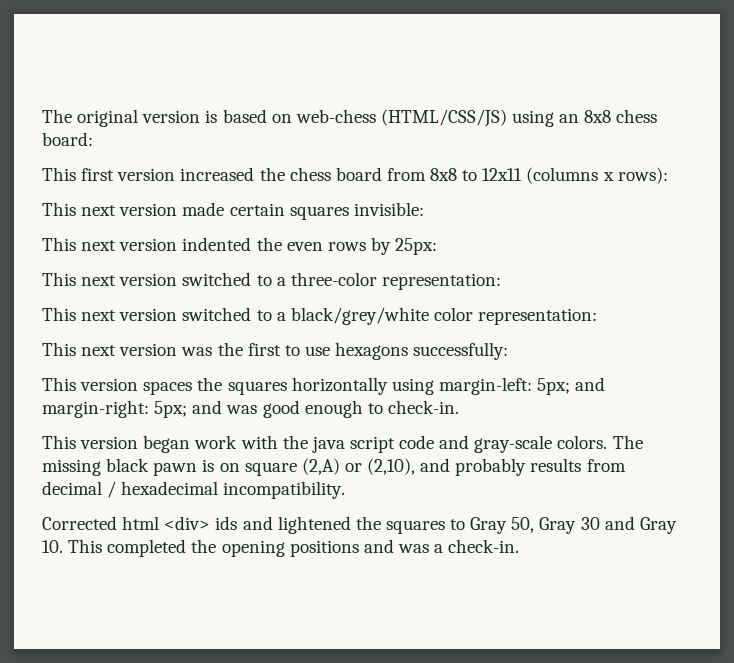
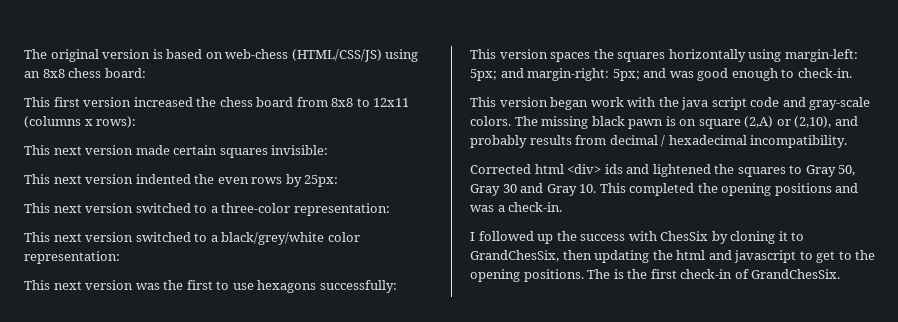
+ I followed up the success with ChesSix by cloning it to GrandChesSix, then updating the html and javascript to get to the opening positions. The is the first check-in of GrandChesSix.

